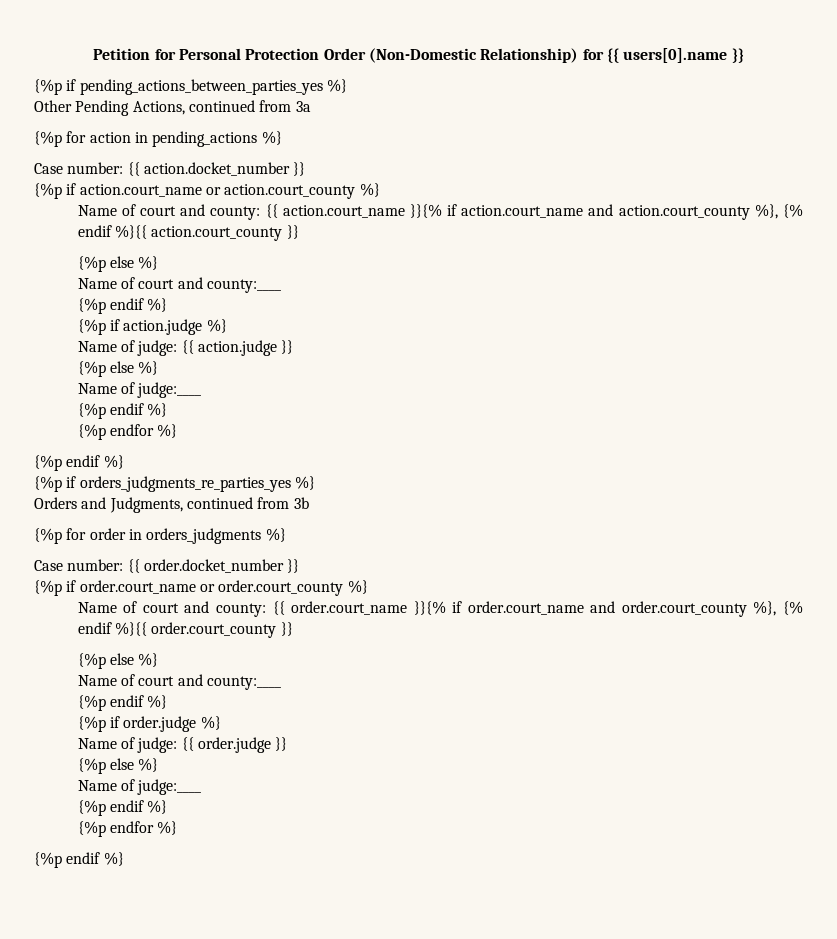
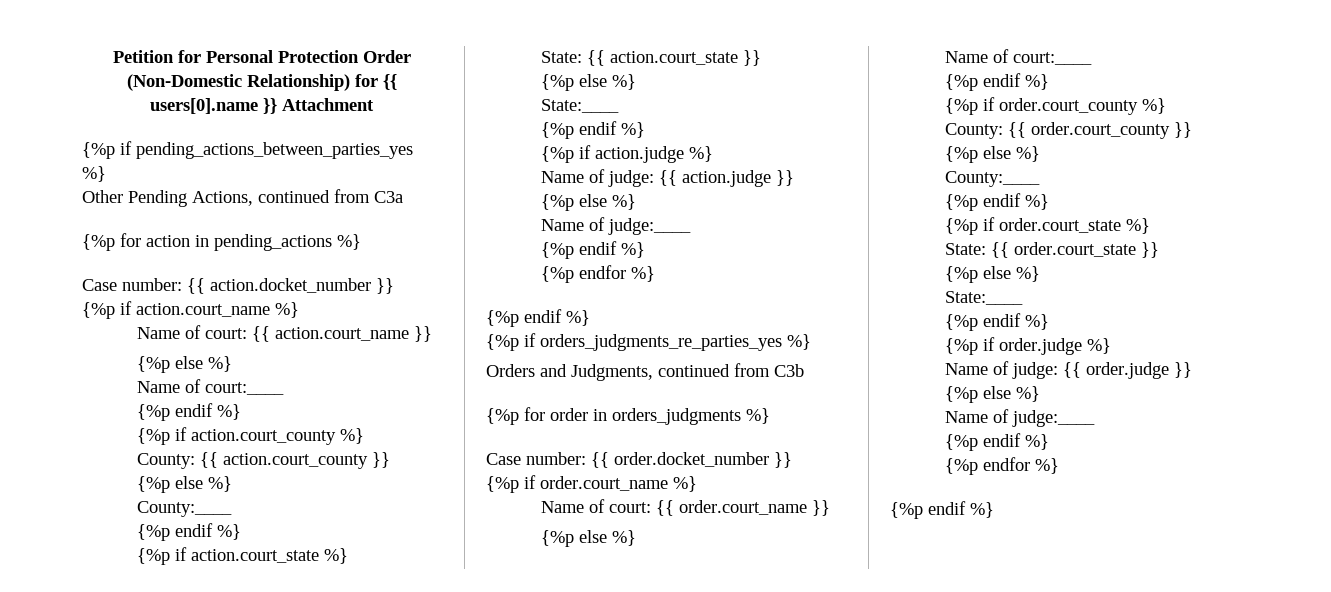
- Petition for Personal Protection Order (Non-Domestic Relationship) for {{ users[0].name }}
+ Petition for Personal Protection Order (Non-Domestic Relationship) for {{ users[0].name }} Attachment
- Other Pending Actions, continued from 3a
+ Other Pending Actions, continued from C3a
- {%p if action.court_name or action.court_county %}
- Name of court and county: {{ action.court_name }}{% if action.court_name and action.court_county %}, {% endif %}{{ action.court_county }}
+ {%p if action.court_name %}
+ Name of court: {{ action.court_name }}
  {%p else %}
- Name of court and county:____
+ Name of court:____
+ {%p endif %}
+ {%p if action.court_county %}
+ County: {{ action.court_county }}
+ {%p else %}
+ County:____
+ {%p endif %}
+ {%p if action.court_state %}
+ State: {{ action.court_state }}
+ {%p else %}
+ State:____
- Orders and Judgments, continued from 3b
+ Orders and Judgments, continued from C3b
- {%p if order.court_name or order.court_county %}
- Name of court and county: {{ order.court_name }}{% if order.court_name and order.court_county %}, {% endif %}{{ order.court_county }}
+ {%p if order.court_name %}
+ Name of court: {{ order.court_name }}
  {%p else %}
- Name of court and county:____
+ Name of court:____
+ {%p endif %}
+ {%p if order.court_county %}
+ County: {{ order.court_county }}
+ {%p else %}
+ County:____
+ {%p endif %}
+ {%p if order.court_state %}
+ State: {{ order.court_state }}
+ {%p else %}
+ State:____

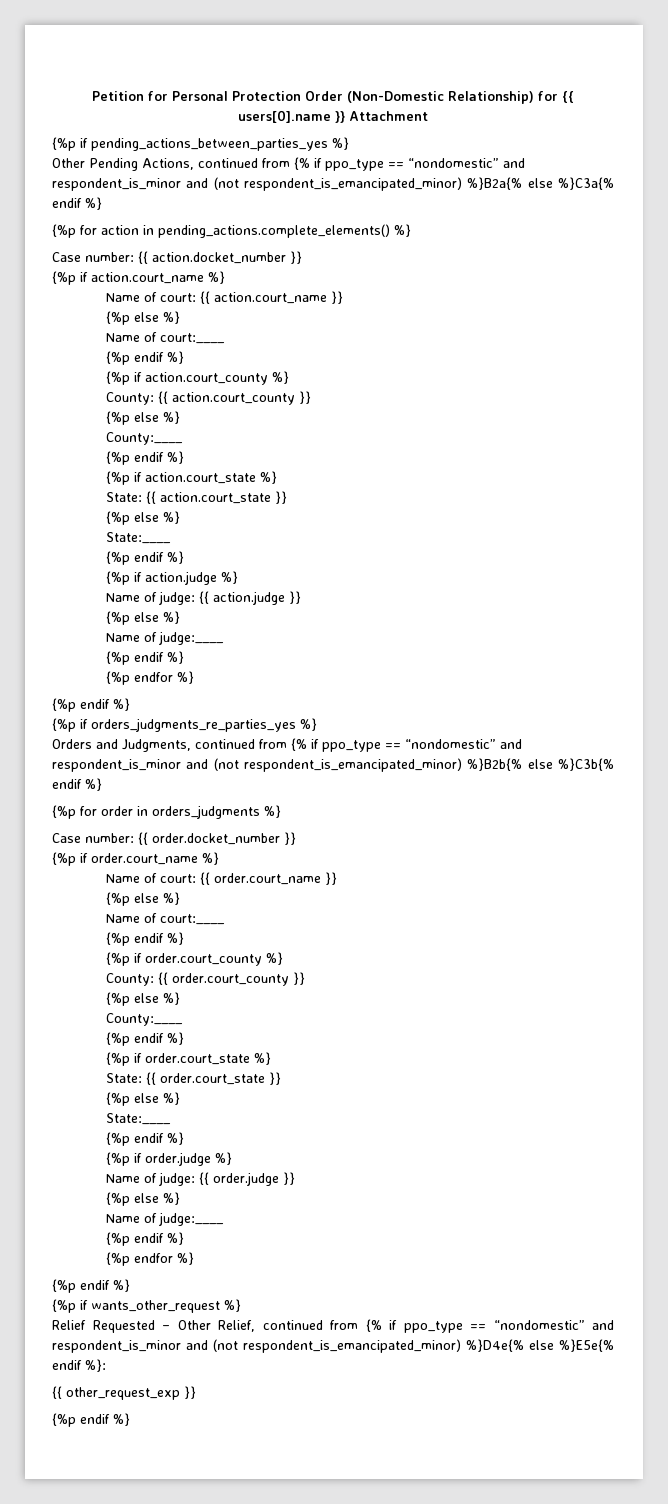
- Other Pending Actions, continued from C3a
+ Other Pending Actions, continued from {% if ppo_type == “nondomestic” and respondent_is_minor and (not respondent_is_emancipated_minor) %}B2a{% else %}C3a{% endif %}
- {%p for action in pending_actions %}
+ {%p for action in pending_actions.complete_elements() %}
- Orders and Judgments, continued from C3b
+ Orders and Judgments, continued from {% if ppo_type == “nondomestic” and respondent_is_minor and (not respondent_is_emancipated_minor) %}B2b{% else %}C3b{% endif %}
+ {%p if wants_other_request %}
+ Relief Requested – Other Relief, continued from {% if ppo_type == “nondomestic” and respondent_is_minor and (not respondent_is_emancipated_minor) %}D4e{% else %}E5e{% endif %}:
+ {{ other_request_exp }}
+ {%p endif %}

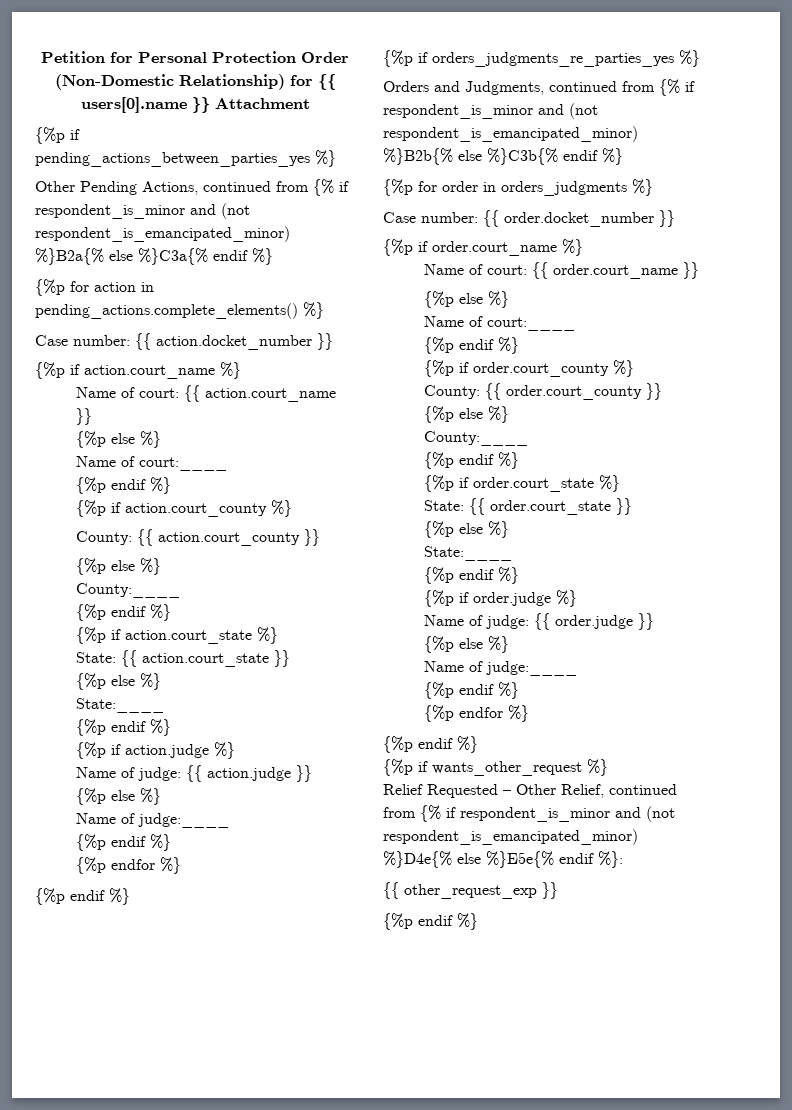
- Other Pending Actions, continued from {% if ppo_type == “nondomestic” and respondent_is_minor and (not respondent_is_emancipated_minor) %}B2a{% else %}C3a{% endif %}
+ Other Pending Actions, continued from {% if respondent_is_minor and (not respondent_is_emancipated_minor) %}B2a{% else %}C3a{% endif %}
- Orders and Judgments, continued from {% if ppo_type == “nondomestic” and respondent_is_minor and (not respondent_is_emancipated_minor) %}B2b{% else %}C3b{% endif %}
+ Orders and Judgments, continued from {% if respondent_is_minor and (not respondent_is_emancipated_minor) %}B2b{% else %}C3b{% endif %}
- Relief Requested – Other Relief, continued from {% if ppo_type == “nondomestic” and respondent_is_minor and (not respondent_is_emancipated_minor) %}D4e{% else %}E5e{% endif %}:
+ Relief Requested – Other Relief, continued from {% if respondent_is_minor and (not respondent_is_emancipated_minor) %}D4e{% else %}E5e{% endif %}:

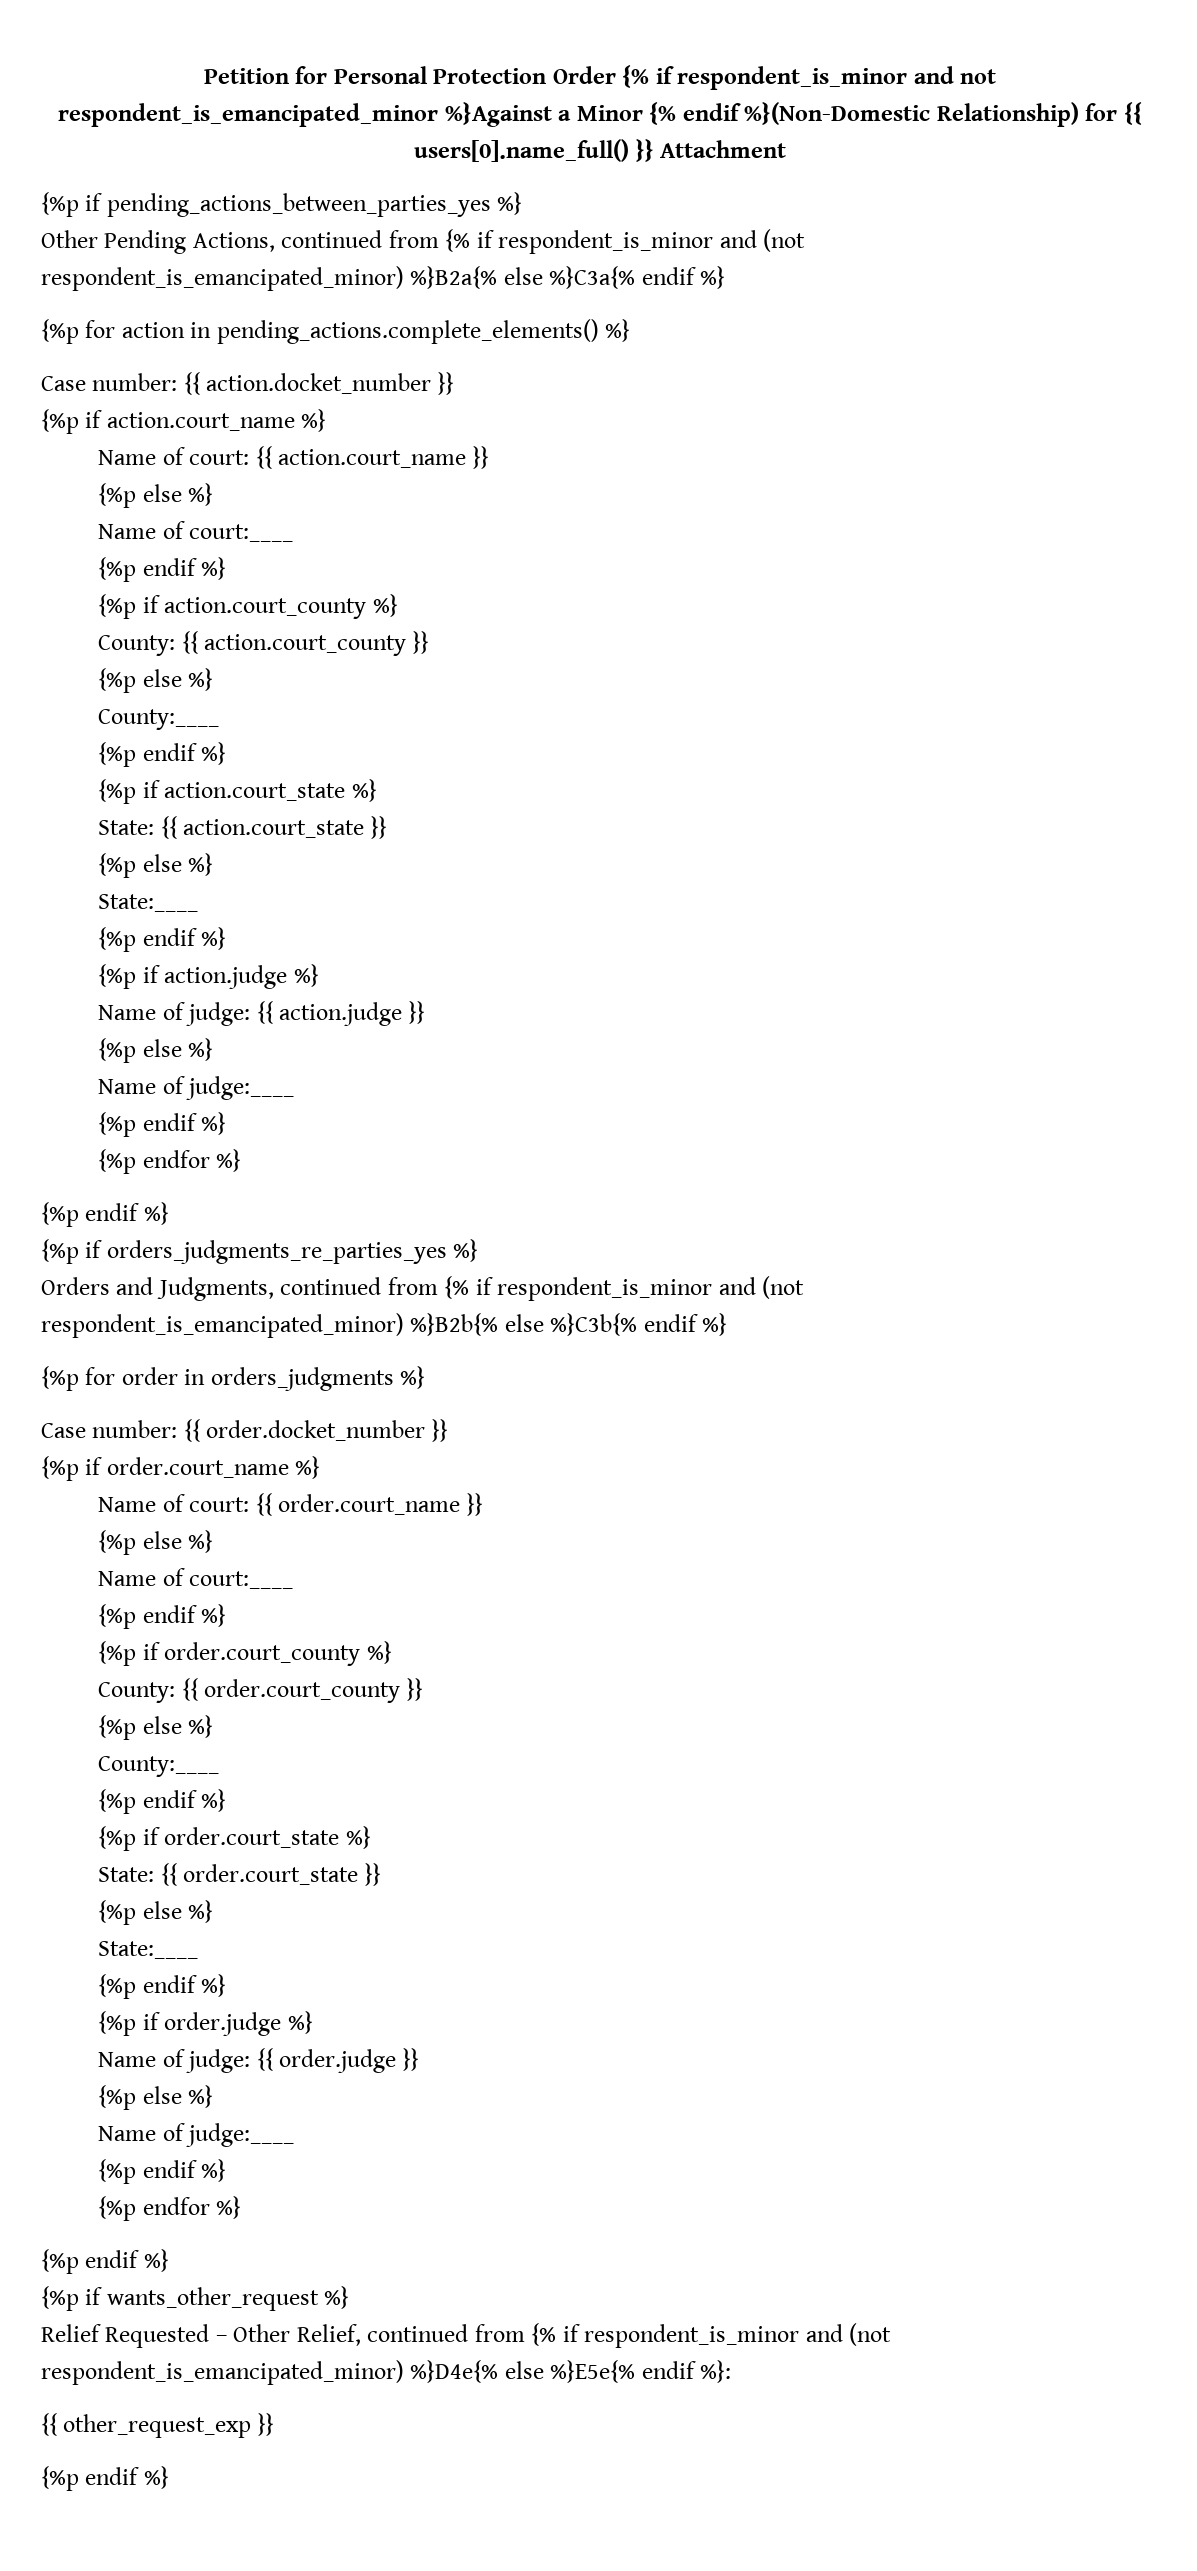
- Petition for Personal Protection Order (Non-Domestic Relationship) for {{ users[0].name }} Attachment
+ Petition for Personal Protection Order {% if respondent_is_minor and not respondent_is_emancipated_minor %}Against a Minor {% endif %}(Non-Domestic Relationship) for {{ users[0].name_full() }} Attachment

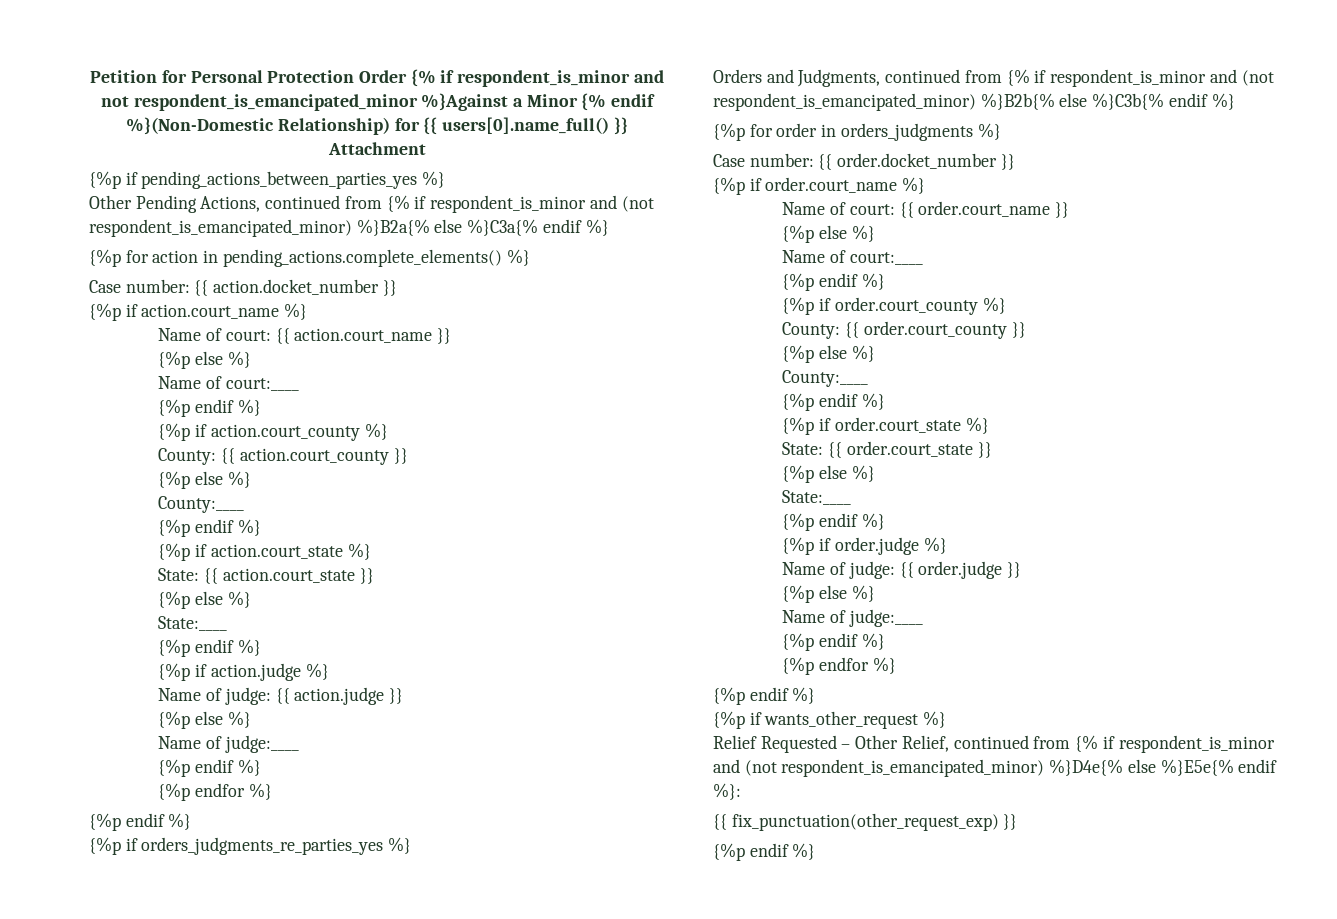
- {{ other_request_exp }}
+ {{ fix_punctuation(other_request_exp) }}

